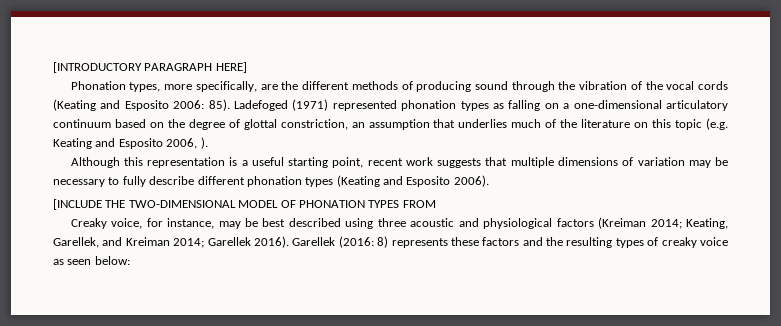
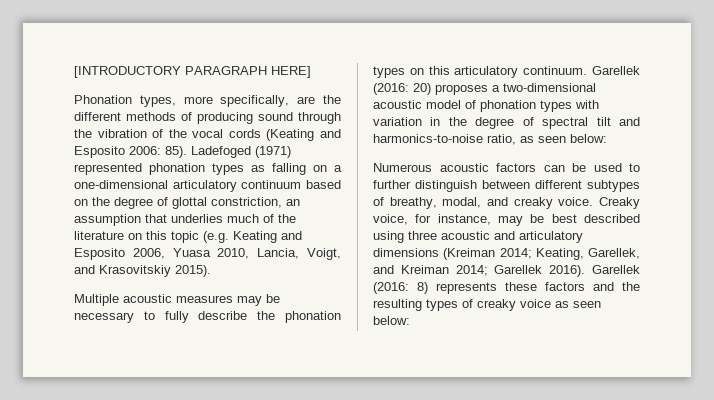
- Ladefoged (1971) represented phonation types as falling on a one-dimensional articulatory continuum based on the degree of glottal constriction, an assumption that underlies much of the literature on this topic (e.g. Keating and Esposito 2006, ).
- Although this representation is a useful starting point, recent work suggests that multiple dimensions of variation may be necessary to fully describe different phonation types (Keating and Esposito 2006).
- [INCLUDE THE TWO-DIMENSIONAL MODEL OF PHONATION TYPES FROM
- Creaky voice, for instance, may be best described using three acoustic and physiological factors (Kreiman 2014;
+ Ladefoged (1971) represented phonation types as falling on a one-dimensional articulatory continuum based on the degree of glottal constriction, an assumption that underlies much of the literature on this topic (e.g. Keating and Esposito 2006, Yuasa 2010, Lancia, Voigt, and Krasovitskiy 2015).
+ Multiple acoustic measures may be necessary to fully describe the phonation types on this articulatory continuum. Garellek (2016: 20) proposes a two-dimensional acoustic model of phonation types with variation in the degree of spectral tilt and harmonics-to-noise ratio, as seen below:
+ Numerous acoustic factors can be used to further distinguish between different subtypes of breathy, modal, and creaky voice. Creaky voice, for instance, may be best described using three acoustic and articulatory dimensions (Kreiman 2014;

